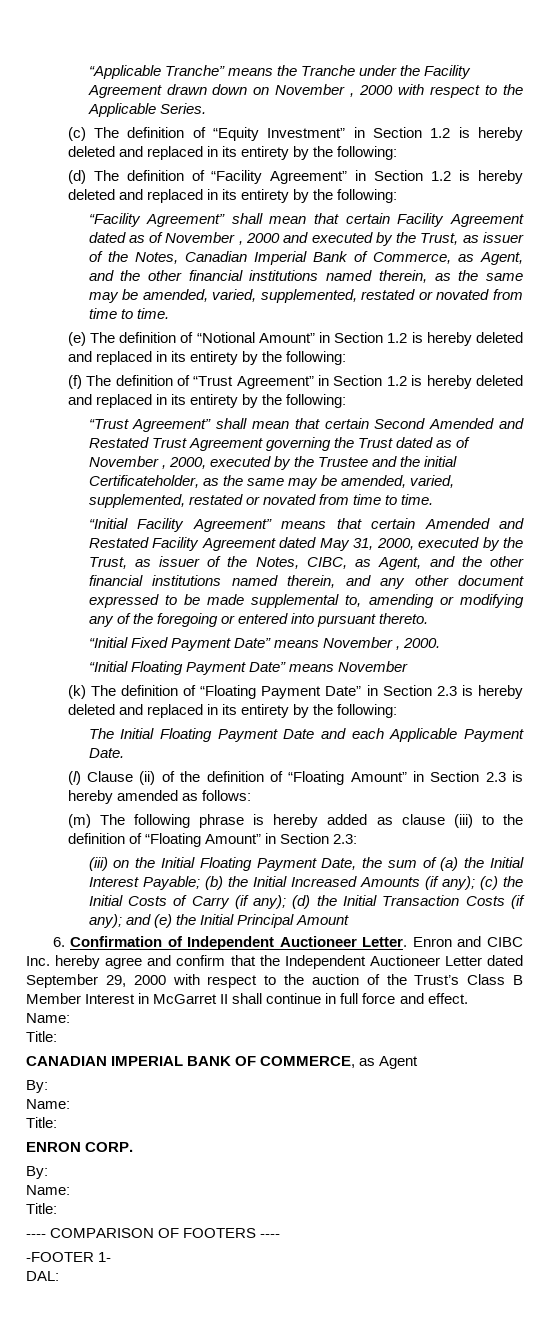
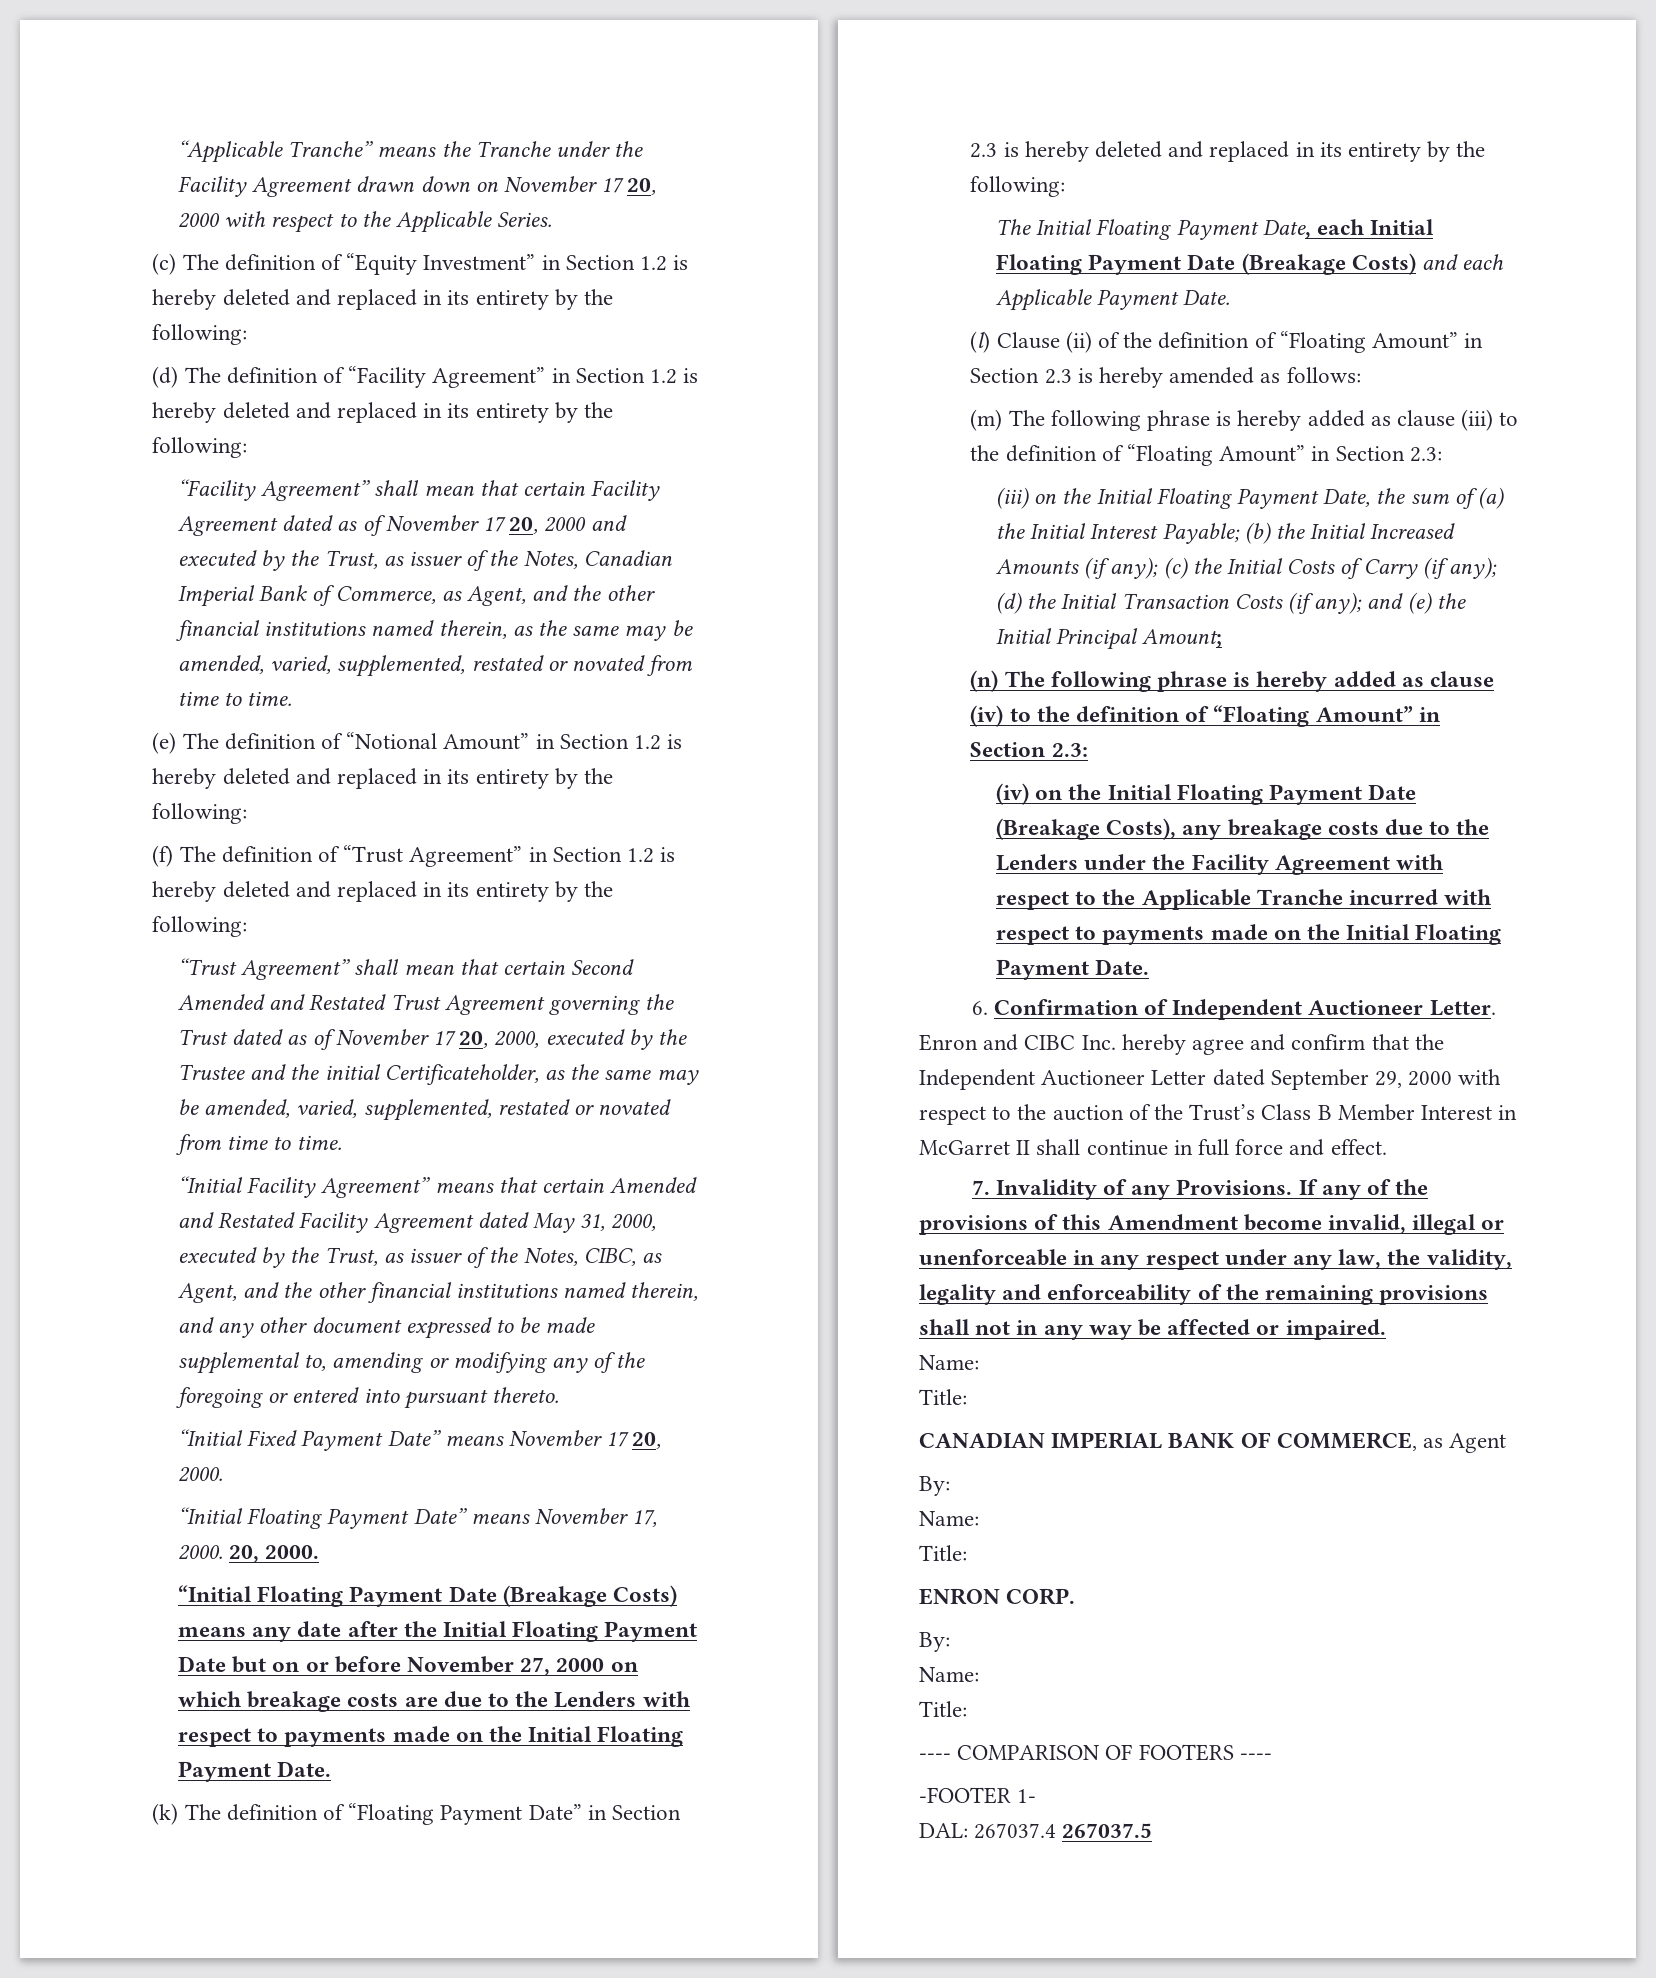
- “Applicable Tranche” means the Tranche under the Facility Agreement drawn down on November , 2000 with respect to the Applicable Series.
+ “Applicable Tranche” means the Tranche under the Facility Agreement drawn down on November 17 20, 2000 with respect to the Applicable Series.
- “Facility Agreement” shall mean that certain Facility Agreement dated as of November , 2000 and executed by the Trust, as issuer of the Notes, Canadian Imperial Bank of Commerce, as Agent, and the other financial institutions named therein, as the same may be amended, varied, supplemented, restated or novated from time to time.
+ “Facility Agreement” shall mean that certain Facility Agreement dated as of November 17 20, 2000 and executed by the Trust, as issuer of the Notes, Canadian Imperial Bank of Commerce, as Agent, and the other financial institutions named therein, as the same may be amended, varied, supplemented, restated or novated from time to time.
- “Trust Agreement” shall mean that certain Second Amended and Restated Trust Agreement governing the Trust dated as of November , 2000, executed by the Trustee and the initial Certificateholder, as the same may be amended, varied, supplemented, restated or novated from time to time.
+ “Trust Agreement” shall mean that certain Second Amended and Restated Trust Agreement governing the Trust dated as of November 17 20, 2000, executed by the Trustee and the initial Certificateholder, as the same may be amended, varied, supplemented, restated or novated from time to time.
- “Initial Fixed Payment Date” means November , 2000.
+ “Initial Fixed Payment Date” means November 17 20, 2000.
- “Initial Floating Payment Date” means November
+ “Initial Floating Payment Date” means November 17, 2000. 20, 2000.
+ “Initial Floating Payment Date (Breakage Costs) means any date after the Initial Floating Payment Date but on or before November 27, 2000 on which breakage costs are due to the Lenders with respect to payments made on the Initial Floating Payment Date.
- The Initial Floating Payment Date and each Applicable Payment Date.
+ The Initial Floating Payment Date, each Initial Floating Payment Date (Breakage Costs) and each Applicable Payment Date.
- (iii) on the Initial Floating Payment Date, the sum of (a) the Initial Interest Payable; (b) the Initial Increased Amounts (if any); (c) the Initial Costs of Carry (if any); (d) the Initial Transaction Costs (if any); and (e) the Initial Principal Amount
+ (iii) on the Initial Floating Payment Date, the sum of (a) the Initial Interest Payable; (b) the Initial Increased Amounts (if any); (c) the Initial Costs of Carry (if any); (d) the Initial Transaction Costs (if any); and (e) the Initial Principal Amount;
+ (n) The following phrase is hereby added as clause (iv) to the definition of “Floating Amount” in Section 2.3:
+ (iv) on the Initial Floating Payment Date (Breakage Costs), any breakage costs due to the Lenders under the Facility Agreement with respect to the Applicable Tranche incurred with respect to payments made on the Initial Floating Payment Date.
+ 7. Invalidity of any Provisions. If any of the provisions of this Amendment become invalid, illegal or unenforceable in any respect under any law, the validity, legality and enforceability of the remaining provisions shall not in any way be affected or impaired.
- DAL:
+ DAL: 267037.4 267037.5

